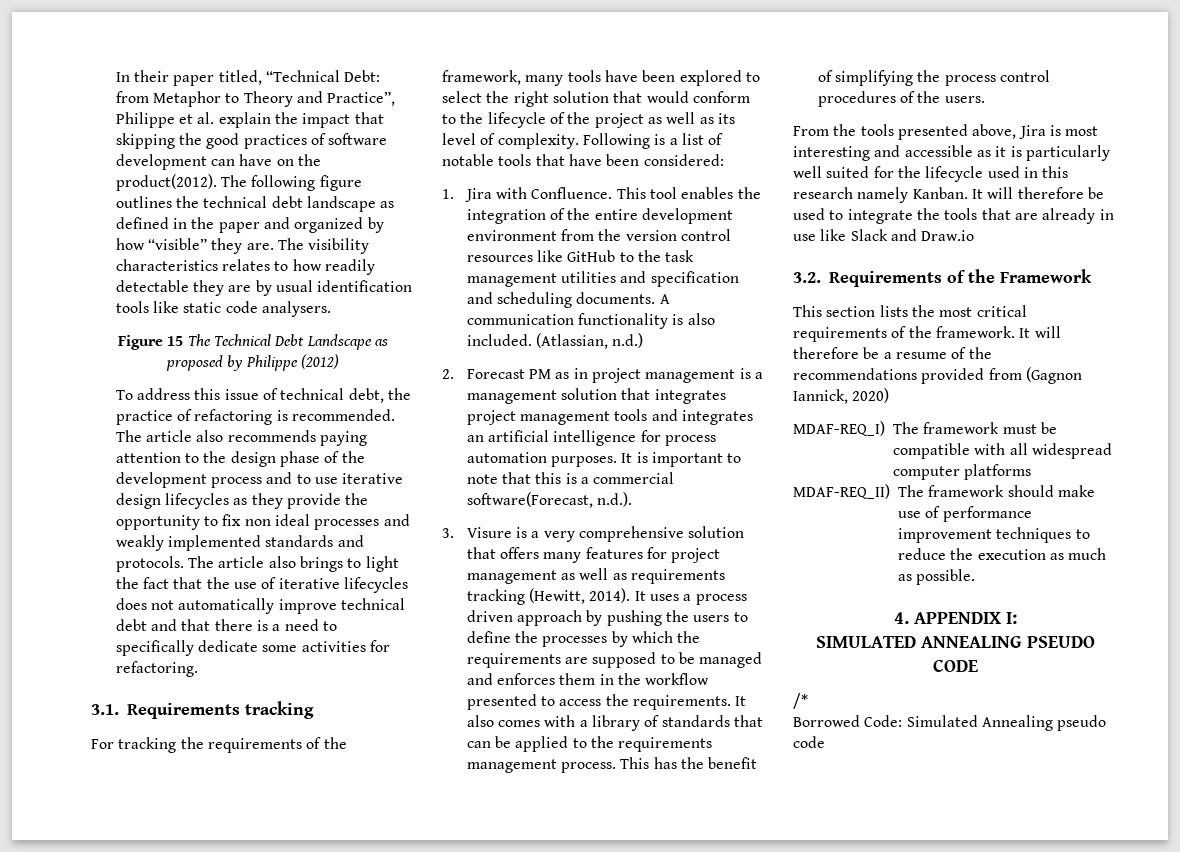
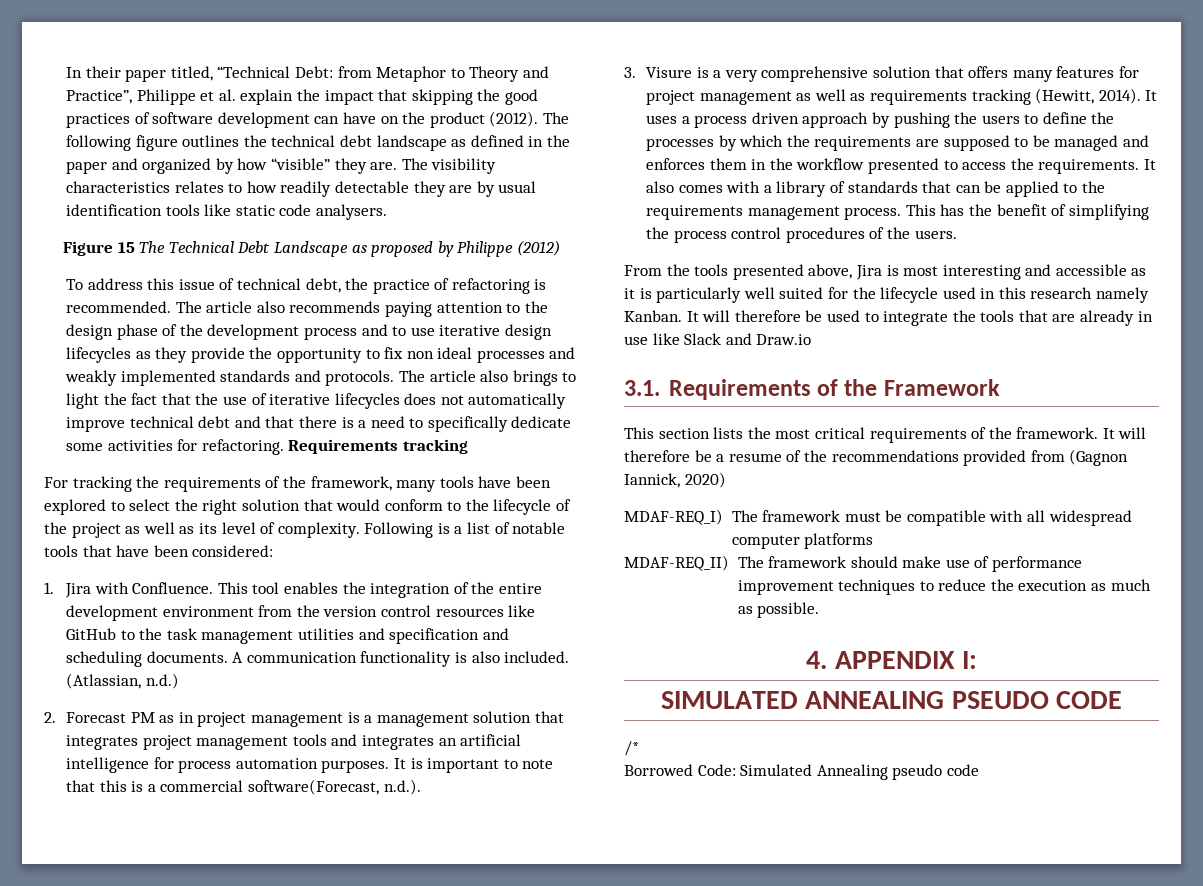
- In their paper titled, “Technical Debt: from Metaphor to Theory and Practice”, Philippe et al. explain the impact that skipping the good practices of software development can have on the product(2012).
+ In their paper titled, “Technical Debt: from Metaphor to Theory and Practice”, Philippe et al. explain the impact that skipping the good practices of software development can have on the product (2012).
- The article also brings to light the fact that the use of iterative lifecycles does not automatically improve technical debt and that there is a need to specifically dedicate some activities for refactoring.
- 3.1. Requirements tracking
+ The article also brings to light the fact that the use of iterative lifecycles does not automatically improve technical debt and that there is a need to specifically dedicate some activities for refactoring. Requirements tracking
- 3.2. Requirements of the Framework
+ 3.1. Requirements of the Framework

